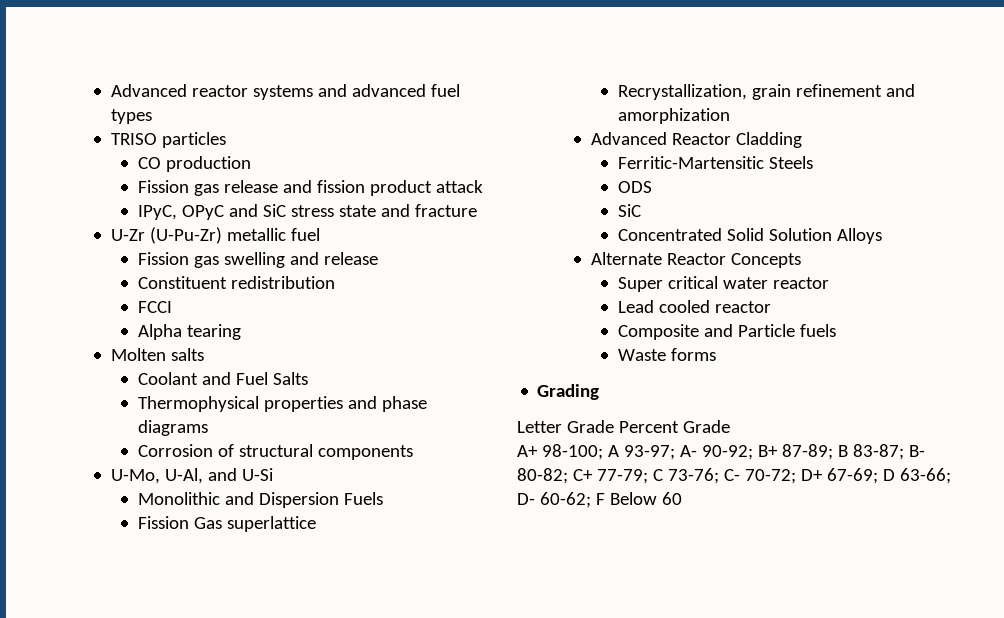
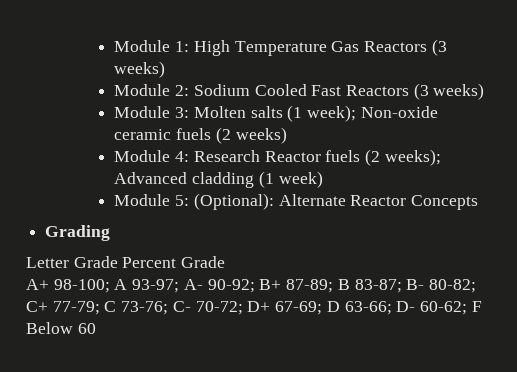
- Advanced reactor systems and advanced fuel types
- TRISO particles
- CO production
- Fission gas release and fission product attack
- IPyC, OPyC and SiC stress state and fracture
- U-Zr (U-Pu-Zr) metallic fuel
- Fission gas swelling and release
- Constituent redistribution
- FCCI
- Alpha tearing
- Molten salts
- Coolant and Fuel Salts
- Thermophysical properties and phase diagrams
- Corrosion of structural components
- U-Mo, U-Al, and U-Si
- Monolithic and Dispersion Fuels
- Fission Gas superlattice
- Recrystallization, grain refinement and amorphization
- Advanced Reactor Cladding
- Ferritic-Martensitic Steels
- ODS
- SiC
- Concentrated Solid Solution Alloys
- Alternate Reactor Concepts
- Super critical water reactor
- Lead cooled reactor
- Composite and Particle fuels
- Waste forms
+ Module 1: High Temperature Gas Reactors (3 weeks)
+ Module 2: Sodium Cooled Fast Reactors (3 weeks)
+ Module 3: Molten salts (1 week); Non-oxide ceramic fuels (2 weeks)
+ Module 4: Research Reactor fuels (2 weeks); Advanced cladding (1 week)
+ Module 5: (Optional): Alternate Reactor Concepts

